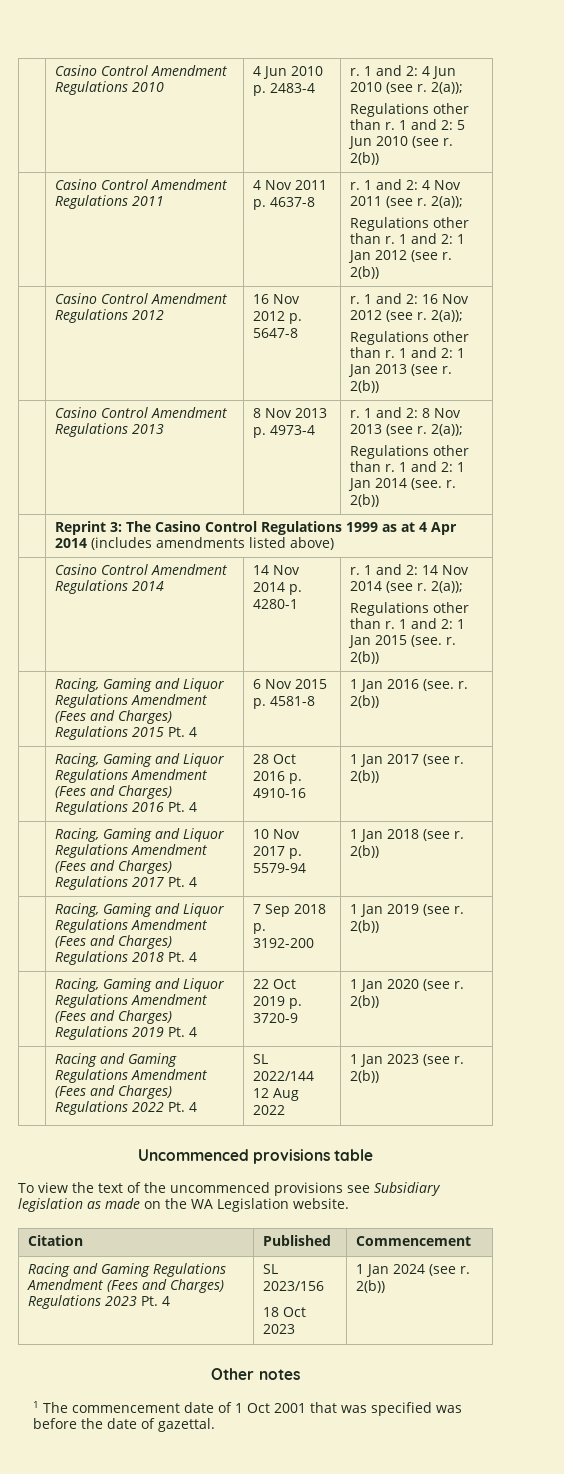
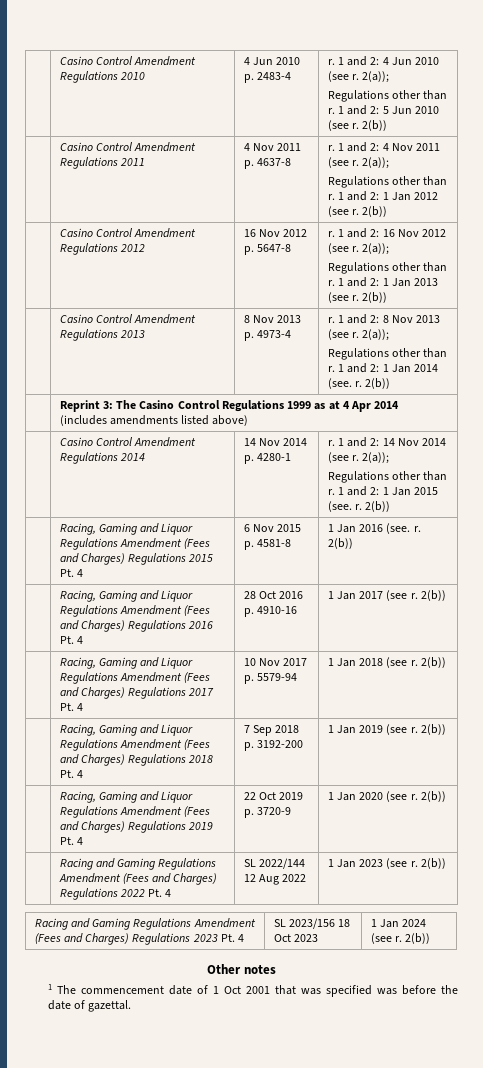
- Uncommenced provisions table
- To view the text of the uncommenced provisions see Subsidiary legislation as made on the WA Legislation website.
- Citation | Published | Commencement
- Racing and Gaming Regulations Amendment (Fees and Charges) Regulations 2023 Pt. 4 | SL 2023/156
- 18 Oct 2023 | 1 Jan 2024 (see r. 2(b))
+ Racing and Gaming Regulations Amendment (Fees and Charges) Regulations 2023 Pt. 4 | SL 2023/156 18 Oct 2023 | 1 Jan 2024 (see r. 2(b))

